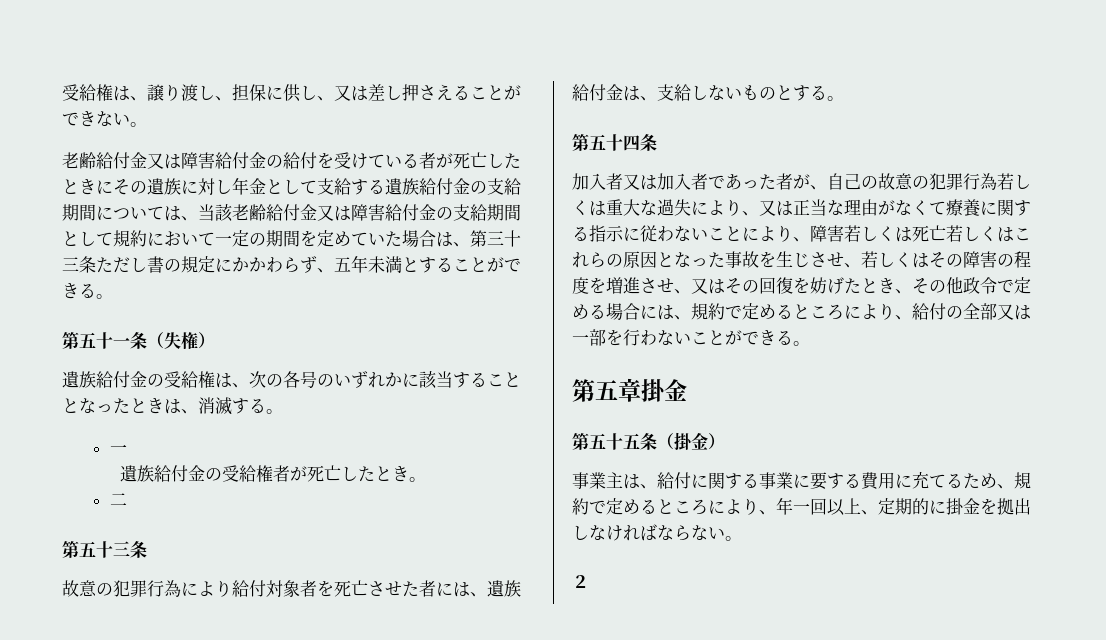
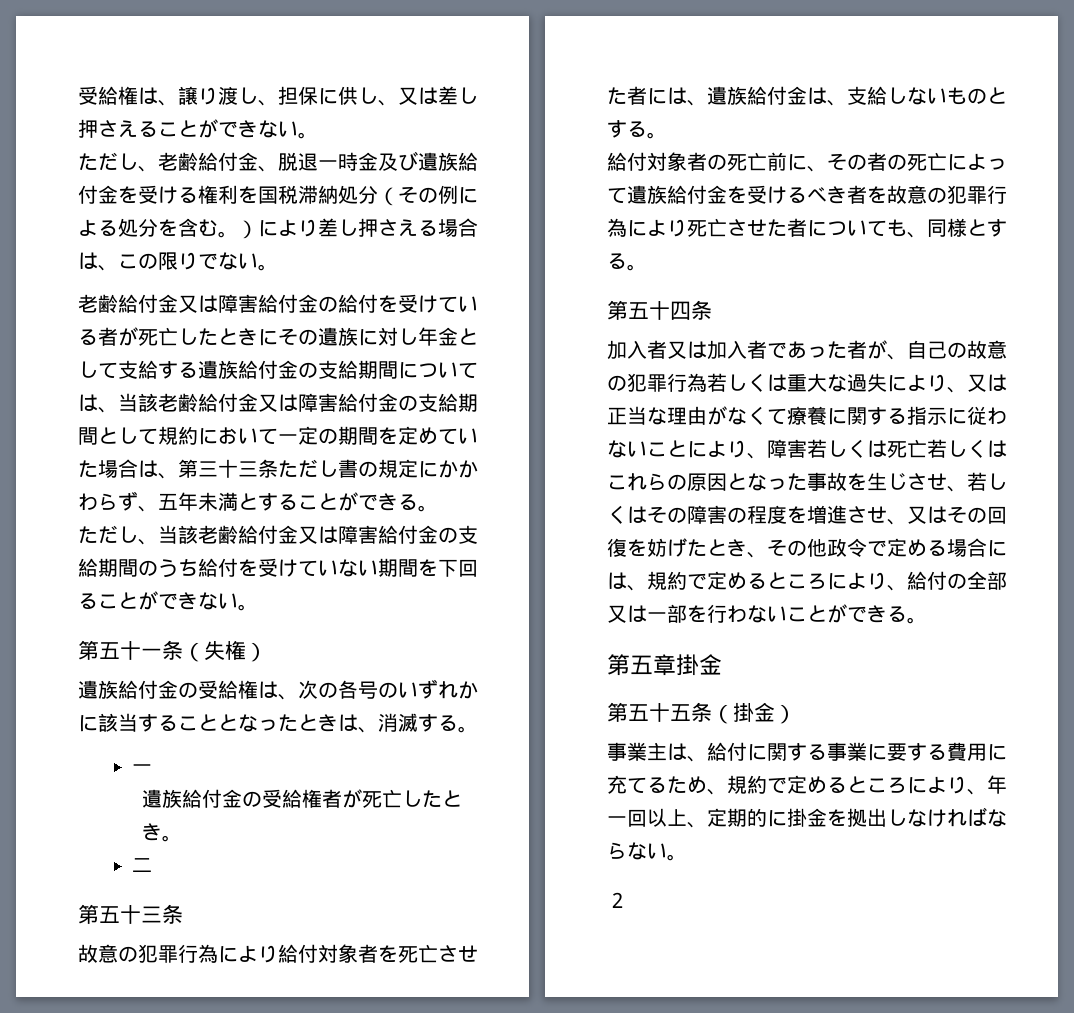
+ ただし、老齢給付金、脱退一時金及び遺族給付金を受ける権利を国税滞納処分（その例による処分を含む。）により差し押さえる場合は、この限りでない。
+ ただし、当該老齢給付金又は障害給付金の支給期間のうち給付を受けていない期間を下回ることができない。
+ 給付対象者の死亡前に、その者の死亡によって遺族給付金を受けるべき者を故意の犯罪行為により死亡させた者についても、同様とする。

